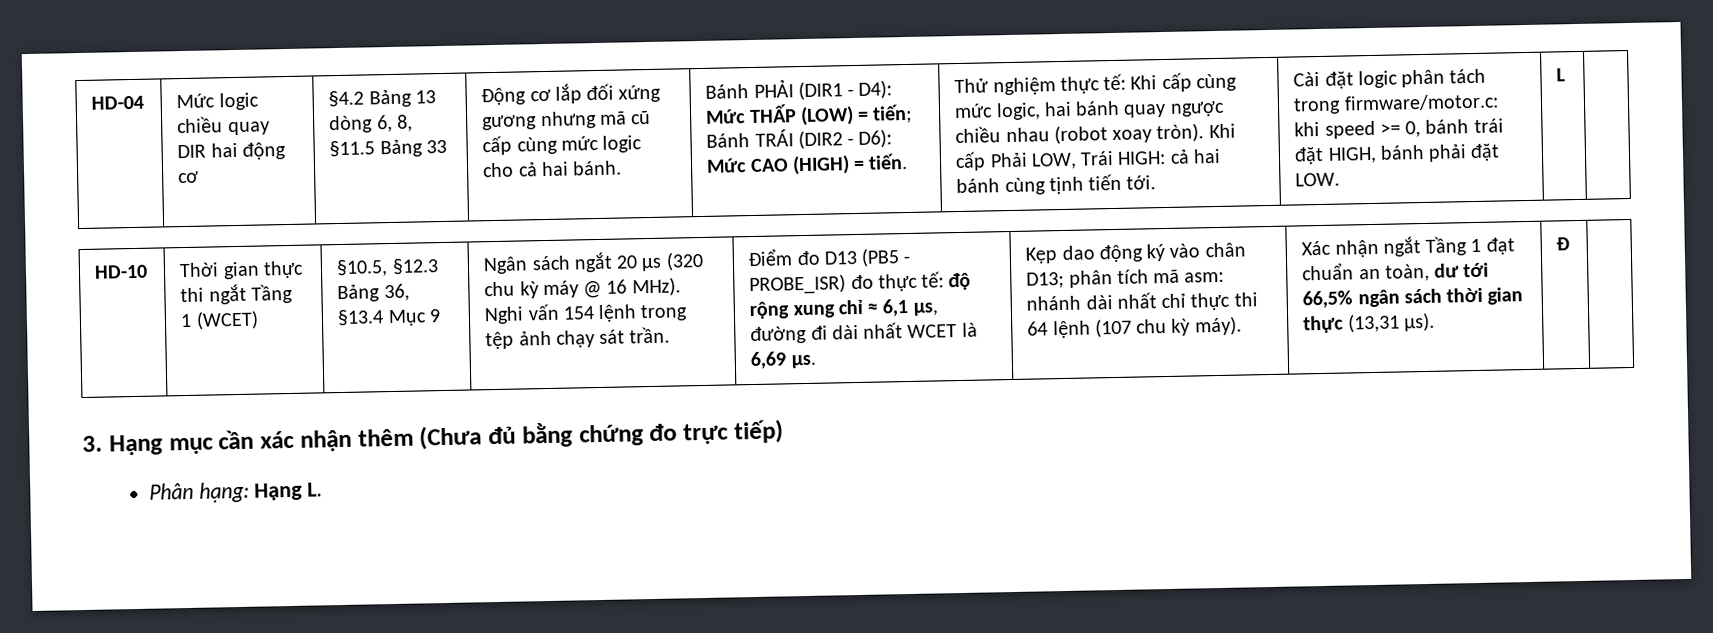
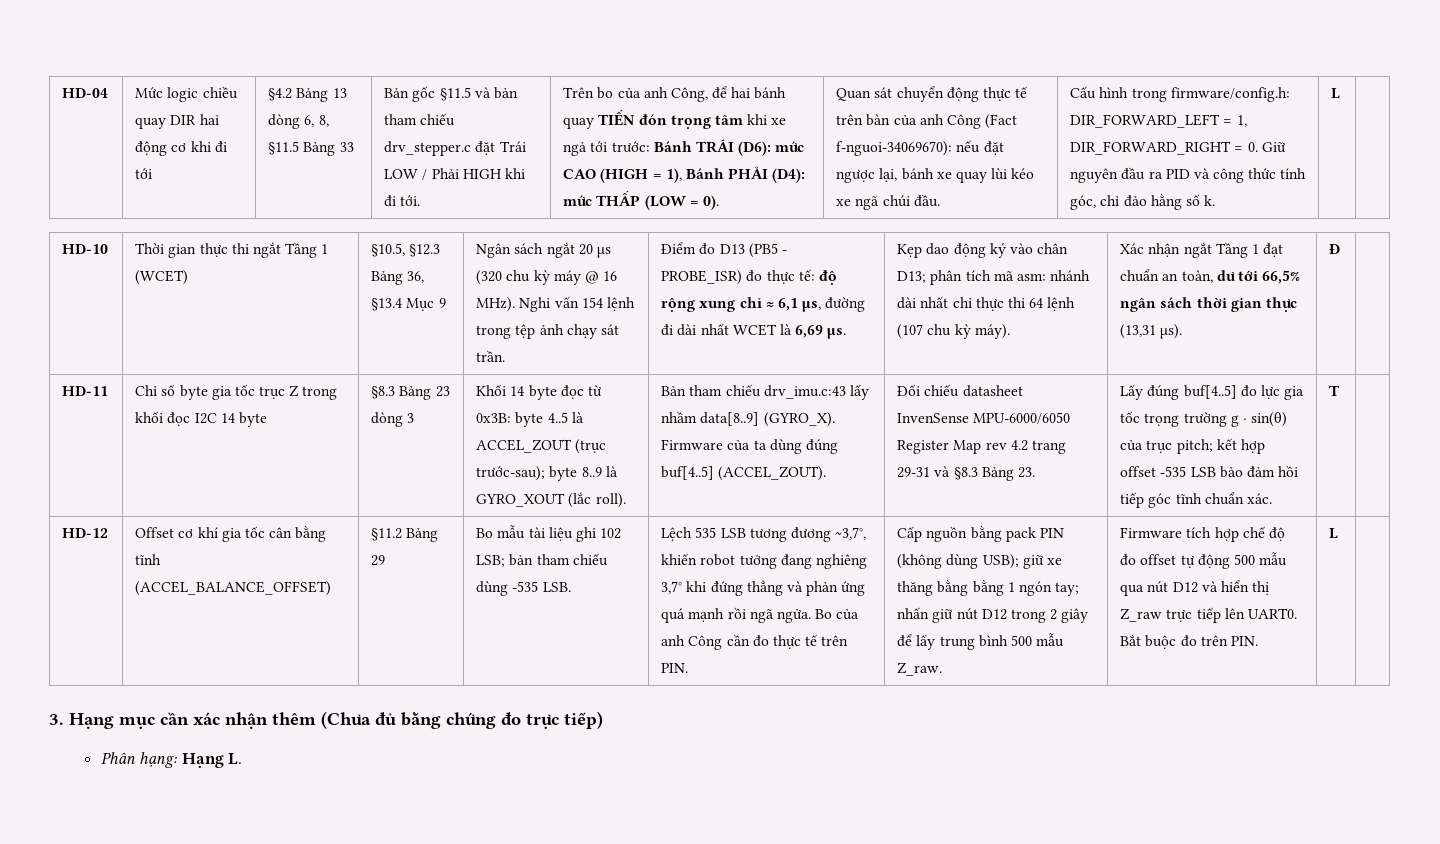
- Mức logic chiều quay DIR hai động cơ
+ Mức logic chiều quay DIR hai động cơ khi đi tới
- Động cơ lắp đối xứng gương nhưng mã cũ cấp cùng mức logic cho cả hai bánh. | Bánh PHẢI (DIR1 - D4): Mức THẤP (LOW) = tiến; Bánh TRÁI (DIR2 - D6): Mức CAO (HIGH) = tiến. | Thử nghiệm thực tế: Khi cấp cùng mức logic, hai bánh quay ngược chiều nhau (robot xoay tròn). Khi cấp Phải LOW, Trái HIGH: cả hai bánh cùng tịnh tiến tới. | Cài đặt logic phân tách trong firmware/motor.c: khi speed >= 0, bánh trái đặt HIGH, bánh phải đặt LOW.
+ Bản gốc §11.5 và bản tham chiếu drv_stepper.c đặt Trái LOW / Phải HIGH khi đi tới. | Trên bo của anh Công, để hai bánh quay TIẾN đón trọng tâm khi xe ngả tới trước: Bánh TRÁI (D6): mức CAO (HIGH = 1), Bánh PHẢI (D4): mức THẤP (LOW = 0). | Quan sát chuyển động thực tế trên bàn của anh Công (Fact f-nguoi-34069670): nếu đặt ngược lại, bánh xe quay lùi kéo xe ngã chúi đầu. | Cấu hình trong firmware/config.h: DIR_FORWARD_LEFT = 1, DIR_FORWARD_RIGHT = 0. Giữ nguyên đầu ra PID và công thức tính góc, chỉ đảo hằng số k.
+ HD-11 | Chỉ số byte gia tốc trục Z trong khối đọc I2C 14 byte | §8.3 Bảng 23 dòng 3 | Khối 14 byte đọc từ 0x3B: byte 4..5 là ACCEL_ZOUT (trục trước-sau); byte 8..9 là GYRO_XOUT (lắc roll). | Bản tham chiếu drv_imu.c:43 lấy nhầm data[8..9] (GYRO_X). Firmware của ta dùng đúng buf[4..5] (ACCEL_ZOUT). | Đối chiếu datasheet InvenSense MPU-6000/6050 Register Map rev 4.2 trang 29-31 và §8.3 Bảng 23. | Lấy đúng buf[4..5] đo lực gia tốc trọng trường g · sin(θ) của trục pitch; kết hợp offset -535 LSB bảo đảm hồi tiếp góc tĩnh chuẩn xác. | T |
+ HD-12 | Offset cơ khí gia tốc cân bằng tĩnh (ACCEL_BALANCE_OFFSET) | §11.2 Bảng 29 | Bo mẫu tài liệu ghi 102 LSB; bản tham chiếu dùng -535 LSB. | Lệch 535 LSB tương đương ~3,7°, khiến robot tưởng đang nghiêng 3,7° khi đứng thẳng và phản ứng quá mạnh rồi ngã ngửa. Bo của anh Công cần đo thực tế trên PIN. | Cấp nguồn bằng pack PIN (không dùng USB); giữ xe thăng bằng bằng 1 ngón tay; nhấn giữ nút D12 trong 2 giây để lấy trung bình 500 mẫu Z_raw. | Firmware tích hợp chế độ đo offset tự động 500 mẫu qua nút D12 và hiển thị Z_raw trực tiếp lên UART0. Bắt buộc đo trên PIN. | L

